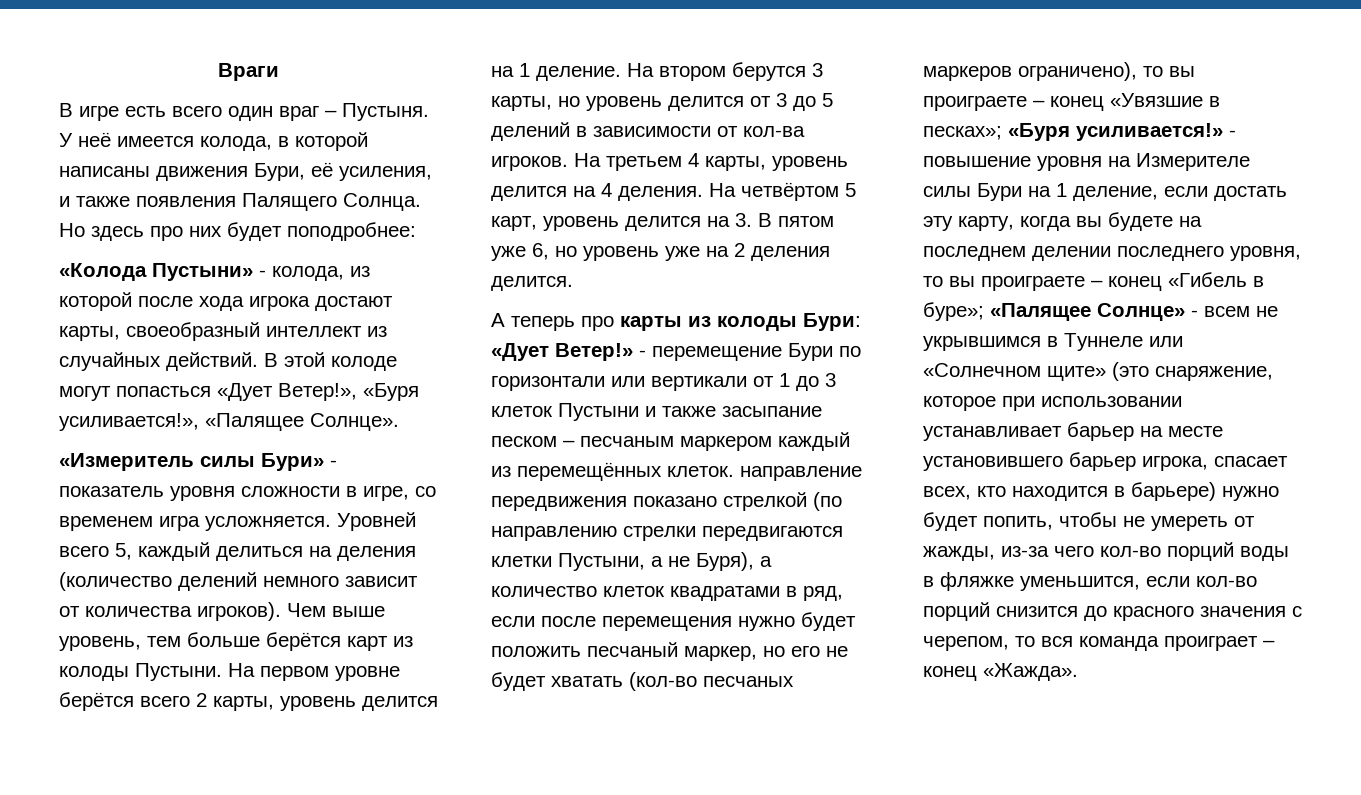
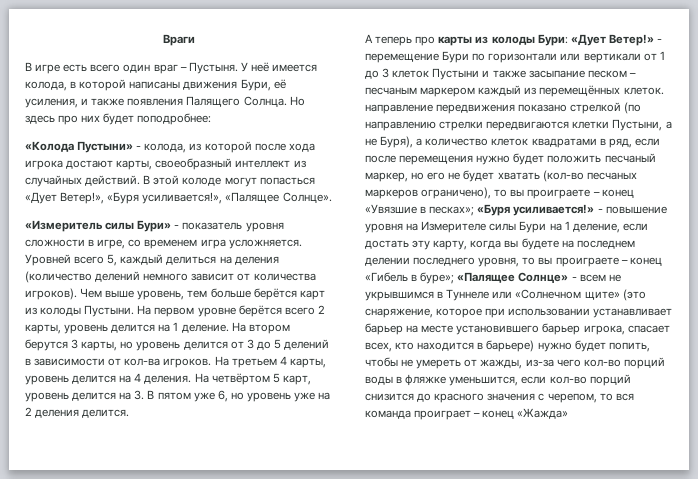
- «Палящее Солнце» - всем не укрывшимся в Туннеле или «Солнечном щите» (это снаряжение, которое при использовании устанавливает барьер на месте установившего барьер игрока, спасает всех, кто находится в барьере) нужно будет попить, чтобы не умереть от жажды, из-за чего кол-во порций воды в фляжке уменьшится, если кол-во порций снизится до красного значения с черепом, то вся команда проиграет – конец «Жажда».
+ «Палящее Солнце» - всем не укрывшимся в Туннеле или «Солнечном щите» (это снаряжение, которое при использовании устанавливает барьер на месте установившего барьер игрока, спасает всех, кто находится в барьере) нужно будет попить, чтобы не умереть от жажды, из-за чего кол-во порций воды в фляжке уменьшится, если кол-во порций снизится до красного значения с черепом, то вся команда проиграет – конец «Жажда»

